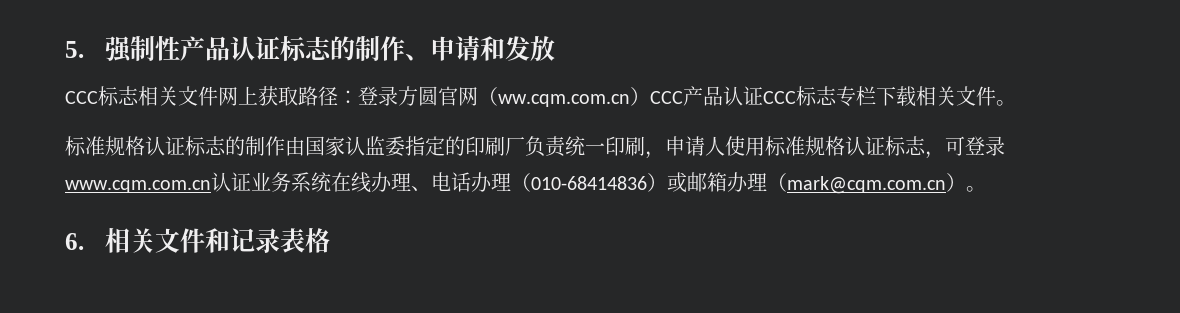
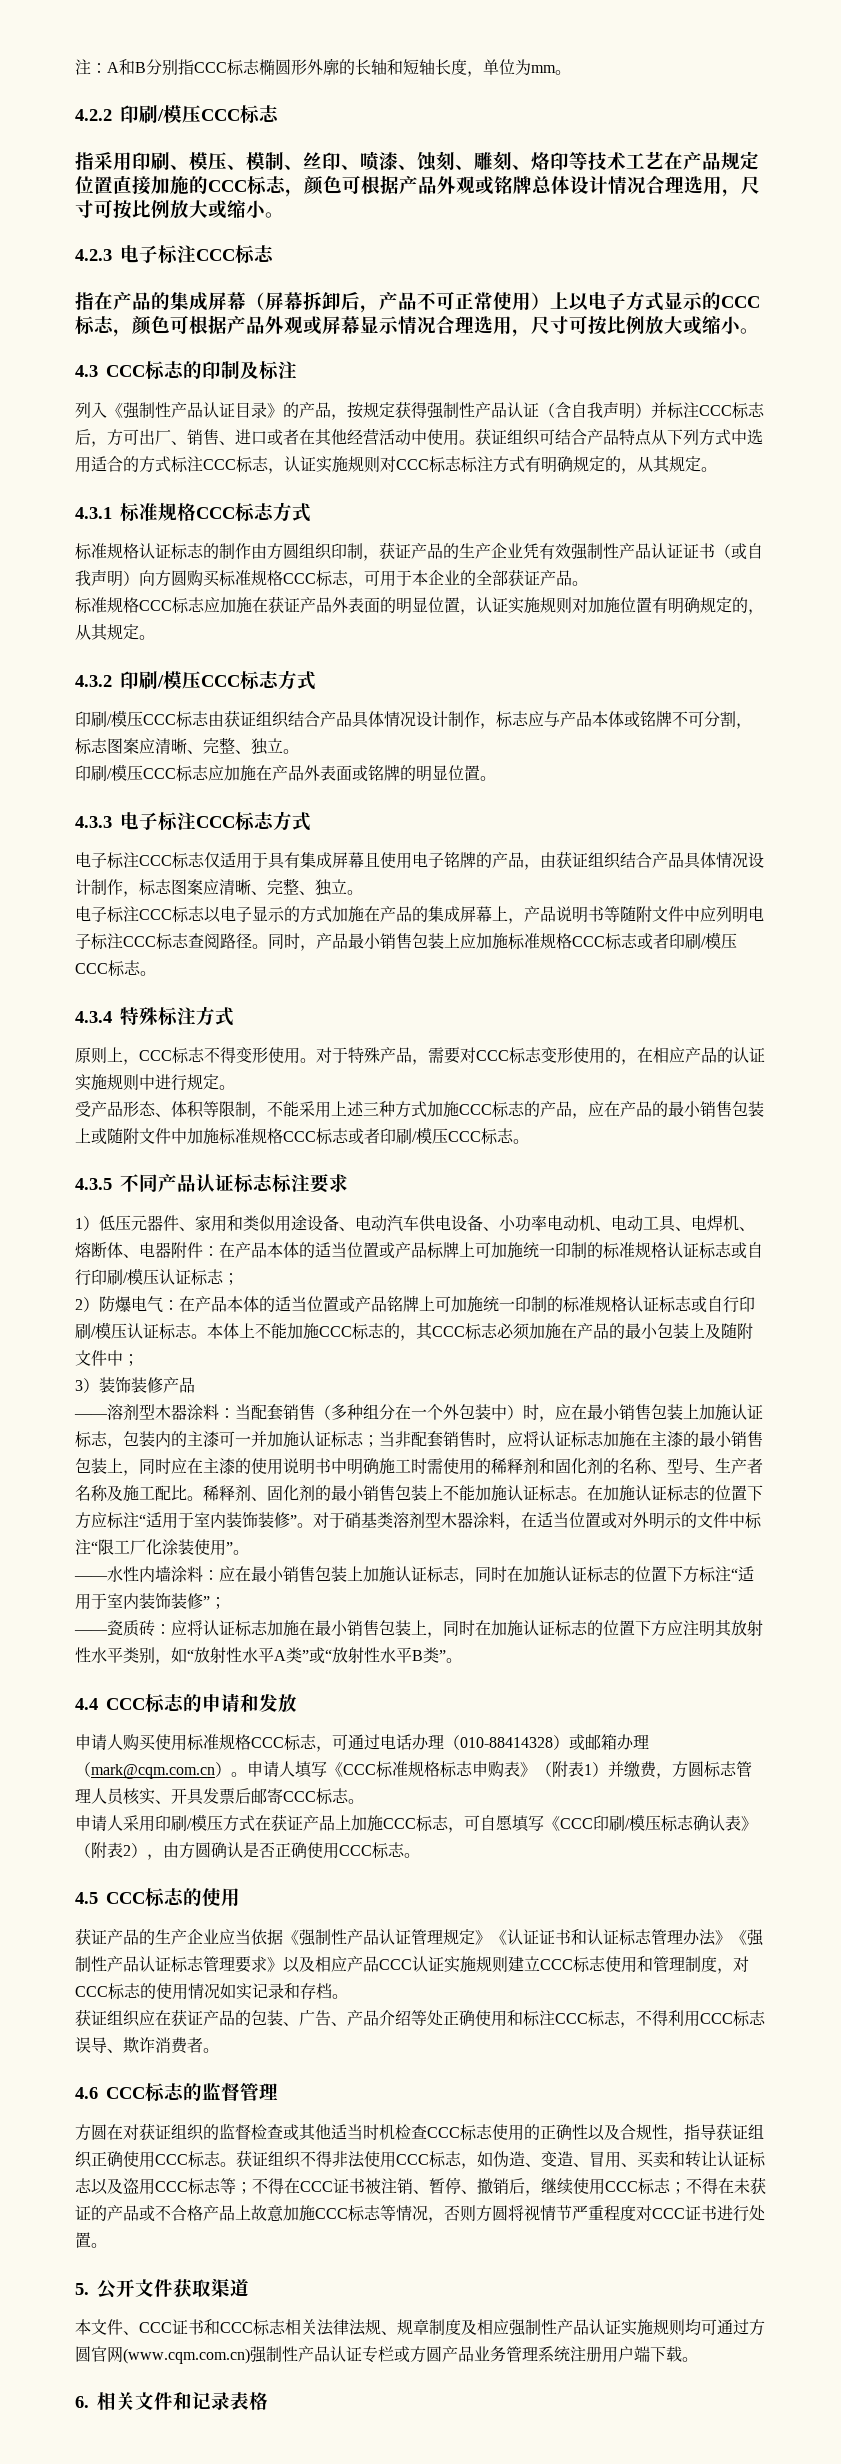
- 5.强制性产品认证标志的制作、申请和发放
- CCC标志相关文件网上获取路径：登录方圆官网（ww.cqm.com.cn）CCC产品认证CCC标志专栏下载相关文件。
+ 注：A和B分别指CCC标志椭圆形外廓的长轴和短轴长度，单位为mm。
+ 4.2.2印刷/模压CCC标志
+ 指采用印刷、模压、模制、丝印、喷漆、蚀刻、雕刻、烙印等技术工艺在产品规定位置直接加施的CCC标志，颜色可根据产品外观或铭牌总体设计情况合理选用，尺寸可按比例放大或缩小。
+ 4.2.3电子标注CCC标志
+ 指在产品的集成屏幕（屏幕拆卸后，产品不可正常使用）上以电子方式显示的CCC标志，颜色可根据产品外观或屏幕显示情况合理选用，尺寸可按比例放大或缩小。
+ 4.3 CCC标志的印制及标注
+ 列入《强制性产品认证目录》的产品，按规定获得强制性产品认证（含自我声明）并标注CCC标志后，方可出厂、销售、进口或者在其他经营活动中使用。获证组织可结合产品特点从下列方式中选用适合的方式标注CCC标志，认证实施规则对CCC标志标注方式有明确规定的，从其规定。
+ 4.3.1标准规格CCC标志方式
- 标准规格认证标志的制作由国家认监委指定的印刷厂负责统一印刷，申请人使用标准规格认证标志，可登录www.cqm.com.cn认证业务系统在线办理、电话办理（010-68414836）或邮箱办理（mark@cqm.com.cn）。
+ 标准规格认证标志的制作由方圆组织印制，获证产品的生产企业凭有效强制性产品认证证书（或自我声明）向方圆购买标准规格CCC标志，可用于本企业的全部获证产品。
+ 标准规格CCC标志应加施在获证产品外表面的明显位置，认证实施规则对加施位置有明确规定的，从其规定。
+ 4.3.2印刷/模压CCC标志方式
+ 印刷/模压CCC标志由获证组织结合产品具体情况设计制作，标志应与产品本体或铭牌不可分割，标志图案应清晰、完整、独立。
+ 印刷/模压CCC标志应加施在产品外表面或铭牌的明显位置。
+ 4.3.3电子标注CCC标志方式
+ 电子标注CCC标志仅适用于具有集成屏幕且使用电子铭牌的产品，由获证组织结合产品具体情况设计制作，标志图案应清晰、完整、独立。
+ 电子标注CCC标志以电子显示的方式加施在产品的集成屏幕上，产品说明书等随附文件中应列明电子标注CCC标志查阅路径。同时，产品最小销售包装上应加施标准规格CCC标志或者印刷/模压CCC标志。
+ 4.3.4特殊标注方式
+ 原则上，CCC标志不得变形使用。对于特殊产品，需要对CCC标志变形使用的，在相应产品的认证实施规则中进行规定。
+ 受产品形态、体积等限制，不能采用上述三种方式加施CCC标志的产品，应在产品的最小销售包装上或随附文件中加施标准规格CCC标志或者印刷/模压CCC标志。
+ 4.3.5不同产品认证标志标注要求
+ 1）低压元器件、家用和类似用途设备、电动汽车供电设备、小功率电动机、电动工具、电焊机、熔断体、电器附件：在产品本体的适当位置或产品标牌上可加施统一印制的标准规格认证标志或自行印刷/模压认证标志；
+ 2）防爆电气：在产品本体的适当位置或产品铭牌上可加施统一印制的标准规格认证标志或自行印刷/模压认证标志。本体上不能加施CCC标志的，其CCC标志必须加施在产品的最小包装上及随附文件中；
+ 3）装饰装修产品
+ ——溶剂型木器涂料：当配套销售（多种组分在一个外包装中）时，应在最小销售包装上加施认证标志，包装内的主漆可一并加施认证标志；当非配套销售时，应将认证标志加施在主漆的最小销售包装上，同时应在主漆的使用说明书中明确施工时需使用的稀释剂和固化剂的名称、型号、生产者名称及施工配比。稀释剂、固化剂的最小销售包装上不能加施认证标志。在加施认证标志的位置下方应标注“适用于室内装饰装修”。对于硝基类溶剂型木器涂料，在适当位置或对外明示的文件中标注“限工厂化涂装使用”。
+ ——水性内墙涂料：应在最小销售包装上加施认证标志，同时在加施认证标志的位置下方标注“适用于室内装饰装修”；
+ ——瓷质砖：应将认证标志加施在最小销售包装上，同时在加施认证标志的位置下方应注明其放射性水平类别，如“放射性水平A类”或“放射性水平B类”。
+ 4.4 CCC标志的申请和发放
+ 申请人购买使用标准规格CCC标志，可通过电话办理（010-88414328）或邮箱办理（mark@cqm.com.cn）。申请人填写《CCC标准规格标志申购表》（附表1）并缴费，方圆标志管理人员核实、开具发票后邮寄CCC标志。
+ 申请人采用印刷/模压方式在获证产品上加施CCC标志，可自愿填写《CCC印刷/模压标志确认表》（附表2），由方圆确认是否正确使用CCC标志。
+ 4.5 CCC标志的使用
+ 获证产品的生产企业应当依据《强制性产品认证管理规定》《认证证书和认证标志管理办法》《强制性产品认证标志管理要求》以及相应产品CCC认证实施规则建立CCC标志使用和管理制度，对CCC标志的使用情况如实记录和存档。
+ 获证组织应在获证产品的包装、广告、产品介绍等处正确使用和标注CCC标志，不得利用CCC标志误导、欺诈消费者。
+ 4.6 CCC标志的监督管理
+ 方圆在对获证组织的监督检查或其他适当时机检查CCC标志使用的正确性以及合规性，指导获证组织正确使用CCC标志。获证组织不得非法使用CCC标志，如伪造、变造、冒用、买卖和转让认证标志以及盗用CCC标志等；不得在CCC证书被注销、暂停、撤销后，继续使用CCC标志；不得在未获证的产品或不合格产品上故意加施CCC标志等情况，否则方圆将视情节严重程度对CCC证书进行处置。
+ 5.公开文件获取渠道
+ 本文件、CCC证书和CCC标志相关法律法规、规章制度及相应强制性产品认证实施规则均可通过方圆官网(www.cqm.com.cn)强制性产品认证专栏或方圆产品业务管理系统注册用户端下载。

